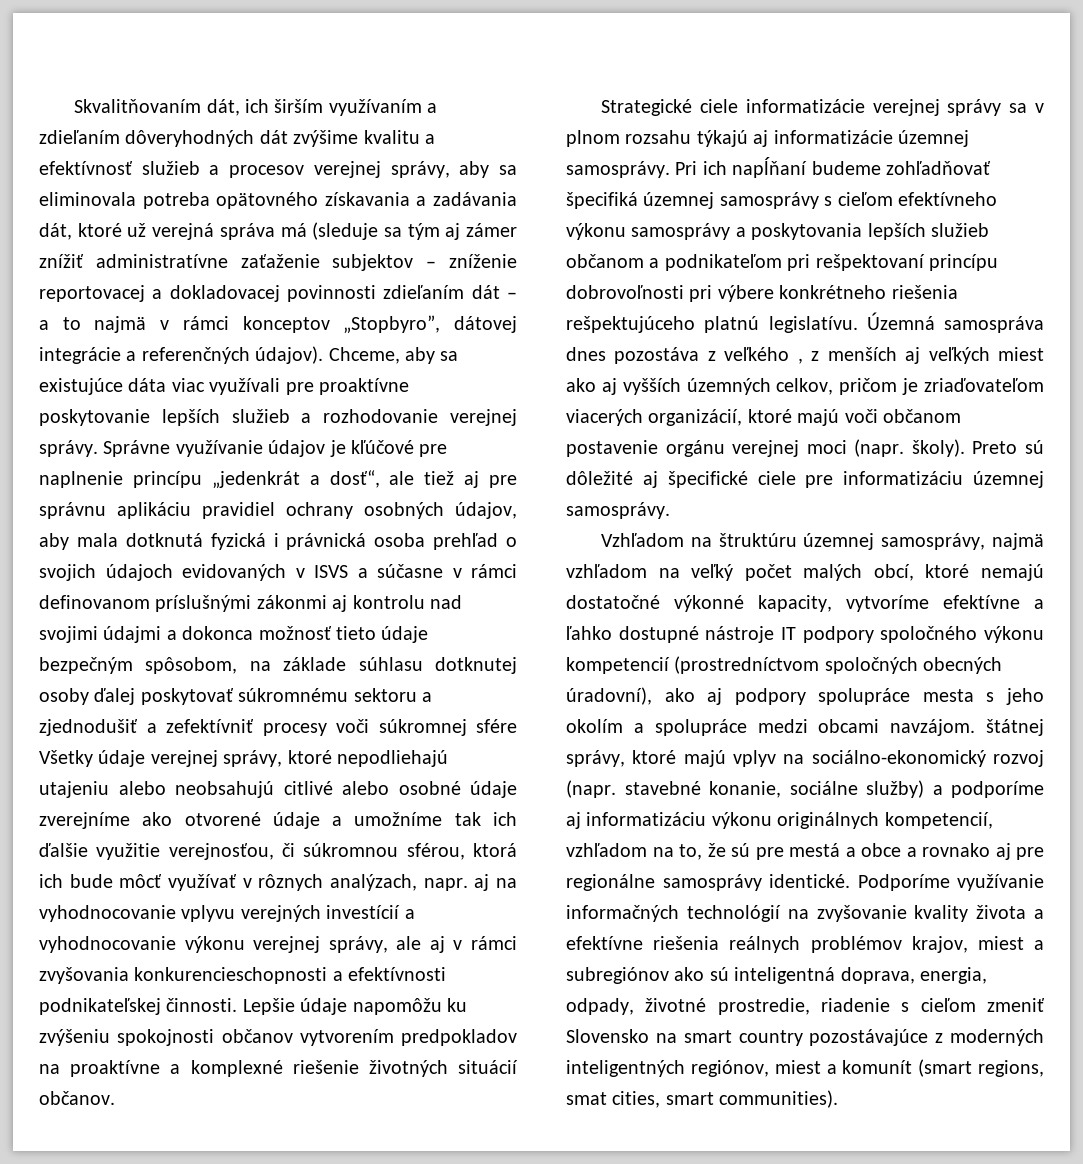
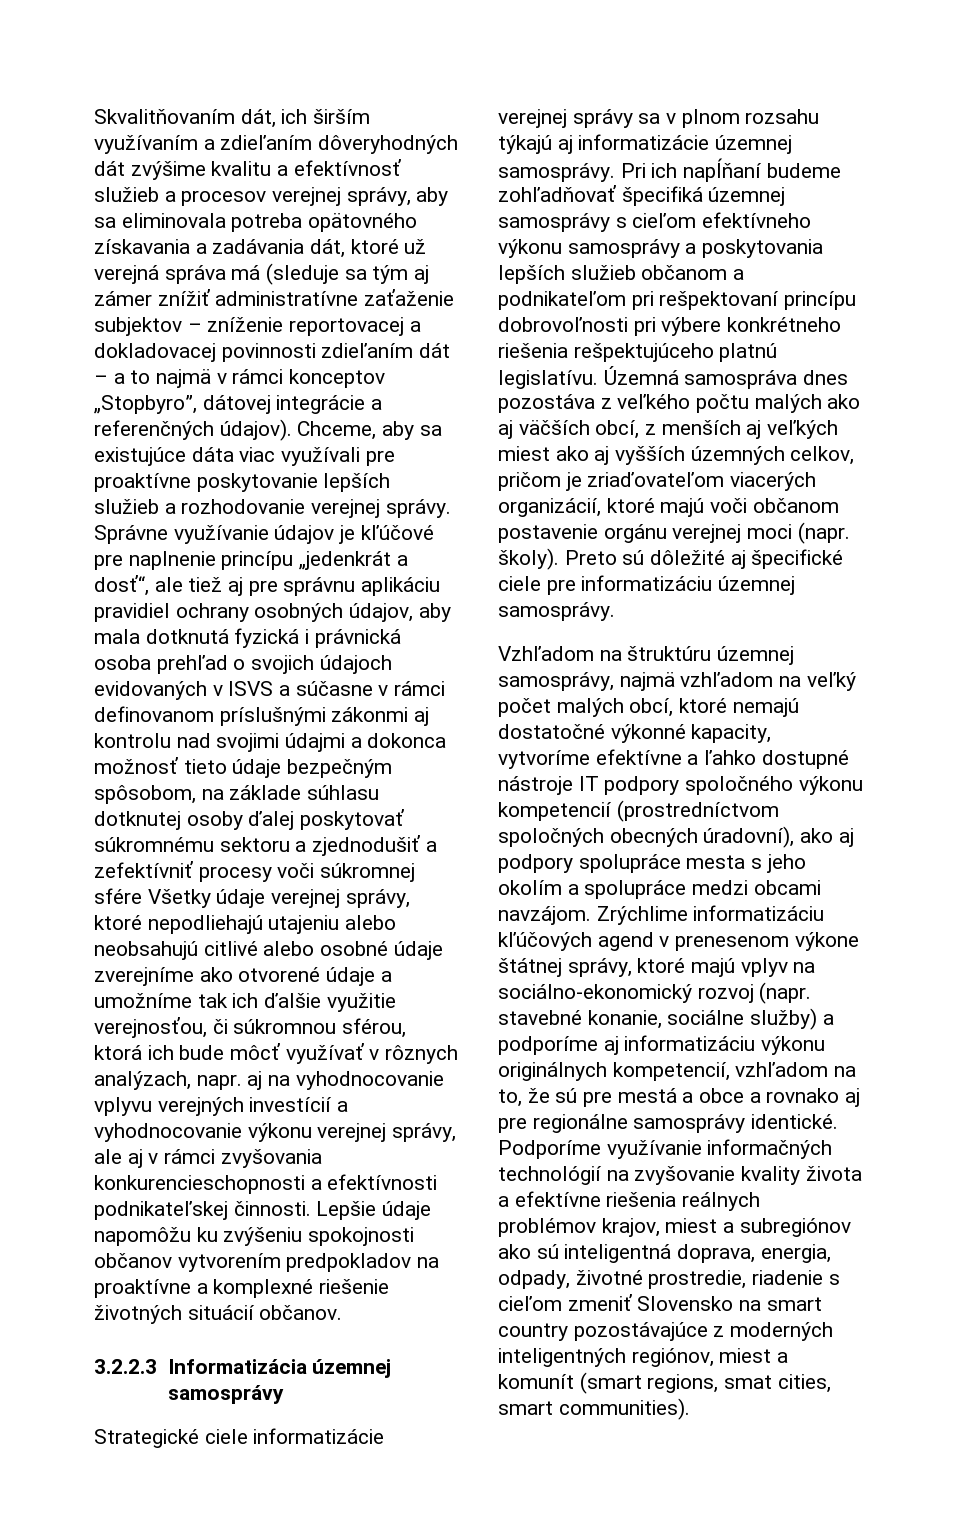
+ 3.2.2.3 Informatizácia územnej samosprávy
- Územná samospráva dnes pozostáva z veľkého , z menších aj veľkých miest ako aj vyšších územných celkov, pričom je zriaďovateľom viacerých organizácií, ktoré majú voči občanom postavenie orgánu verejnej moci (napr. školy).
+ Územná samospráva dnes pozostáva z veľkého počtu malých ako aj väčších obcí, z menších aj veľkých miest ako aj vyšších územných celkov, pričom je zriaďovateľom viacerých organizácií, ktoré majú voči občanom postavenie orgánu verejnej moci (napr. školy).
- Vzhľadom na štruktúru územnej samosprávy, najmä vzhľadom na veľký počet malých obcí, ktoré nemajú dostatočné výkonné kapacity, vytvoríme efektívne a ľahko dostupné nástroje IT podpory spoločného výkonu kompetencií (prostredníctvom spoločných obecných úradovní), ako aj podpory spolupráce mesta s jeho okolím a spolupráce medzi obcami navzájom. štátnej správy, ktoré majú vplyv na sociálno-ekonomický rozvoj (napr. stavebné konanie, sociálne služby) a podporíme aj informatizáciu výkonu originálnych kompetencií, vzhľadom na to, že sú pre mestá a obce a rovnako aj pre regionálne samosprávy identické.
+ Vzhľadom na štruktúru územnej samosprávy, najmä vzhľadom na veľký počet malých obcí, ktoré nemajú dostatočné výkonné kapacity, vytvoríme efektívne a ľahko dostupné nástroje IT podpory spoločného výkonu kompetencií (prostredníctvom spoločných obecných úradovní), ako aj podpory spolupráce mesta s jeho okolím a spolupráce medzi obcami navzájom. Zrýchlime informatizáciu kľúčových agend v prenesenom výkone štátnej správy, ktoré majú vplyv na sociálno-ekonomický rozvoj (napr. stavebné konanie, sociálne služby) a podporíme aj informatizáciu výkonu originálnych kompetencií, vzhľadom na to, že sú pre mestá a obce a rovnako aj pre regionálne samosprávy identické.

